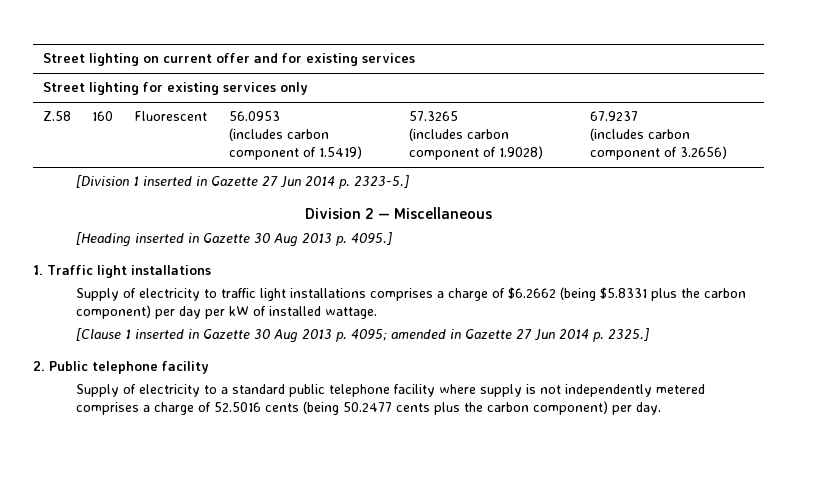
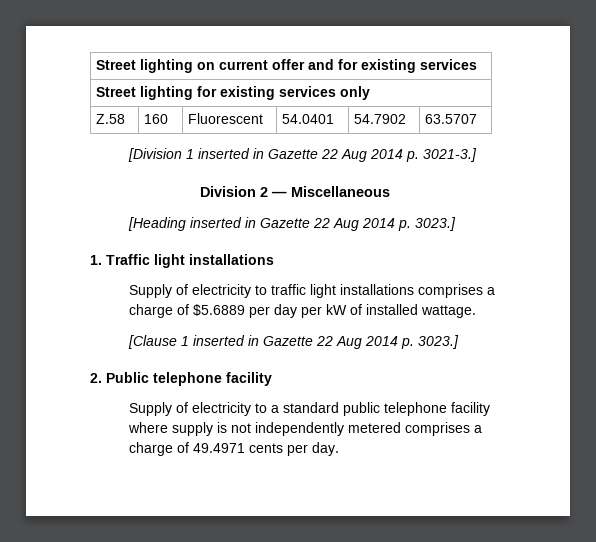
- Z.58 | 160 | Fluorescent | 56.0953
- (includes carbon component of 1.5419) | 57.3265
- (includes carbon component of 1.9028) | 67.9237
- (includes carbon component of 3.2656)
+ Z.58 | 160 | Fluorescent | 54.0401 | 54.7902 | 63.5707
- [Division 1 inserted in Gazette 27 Jun 2014 p. 2323-5.]
+ [Division 1 inserted in Gazette 22 Aug 2014 p. 3021-3.]
- [Heading inserted in Gazette 30 Aug 2013 p. 4095.]
+ [Heading inserted in Gazette 22 Aug 2014 p. 3023.]
- Supply of electricity to traffic light installations comprises a charge of $6.2662 (being $5.8331 plus the carbon component) per day per kW of installed wattage.
+ Supply of electricity to traffic light installations comprises a charge of $5.6889 per day per kW of installed wattage.
- [Clause 1 inserted in Gazette 30 Aug 2013 p. 4095; amended in Gazette 27 Jun 2014 p. 2325.]
+ [Clause 1 inserted in Gazette 22 Aug 2014 p. 3023.]
- Supply of electricity to a standard public telephone facility where supply is not independently metered comprises a charge of 52.5016 cents (being 50.2477 cents plus the carbon component) per day.
+ Supply of electricity to a standard public telephone facility where supply is not independently metered comprises a charge of 49.4971 cents per day.

